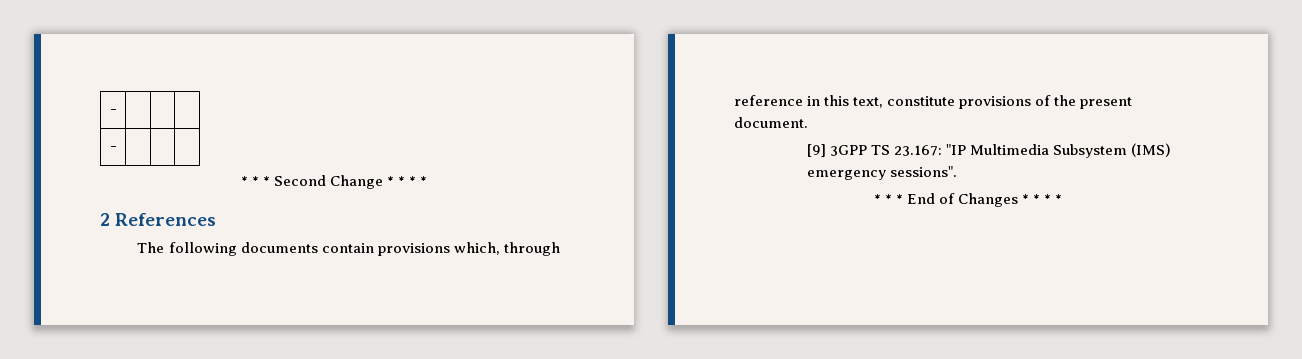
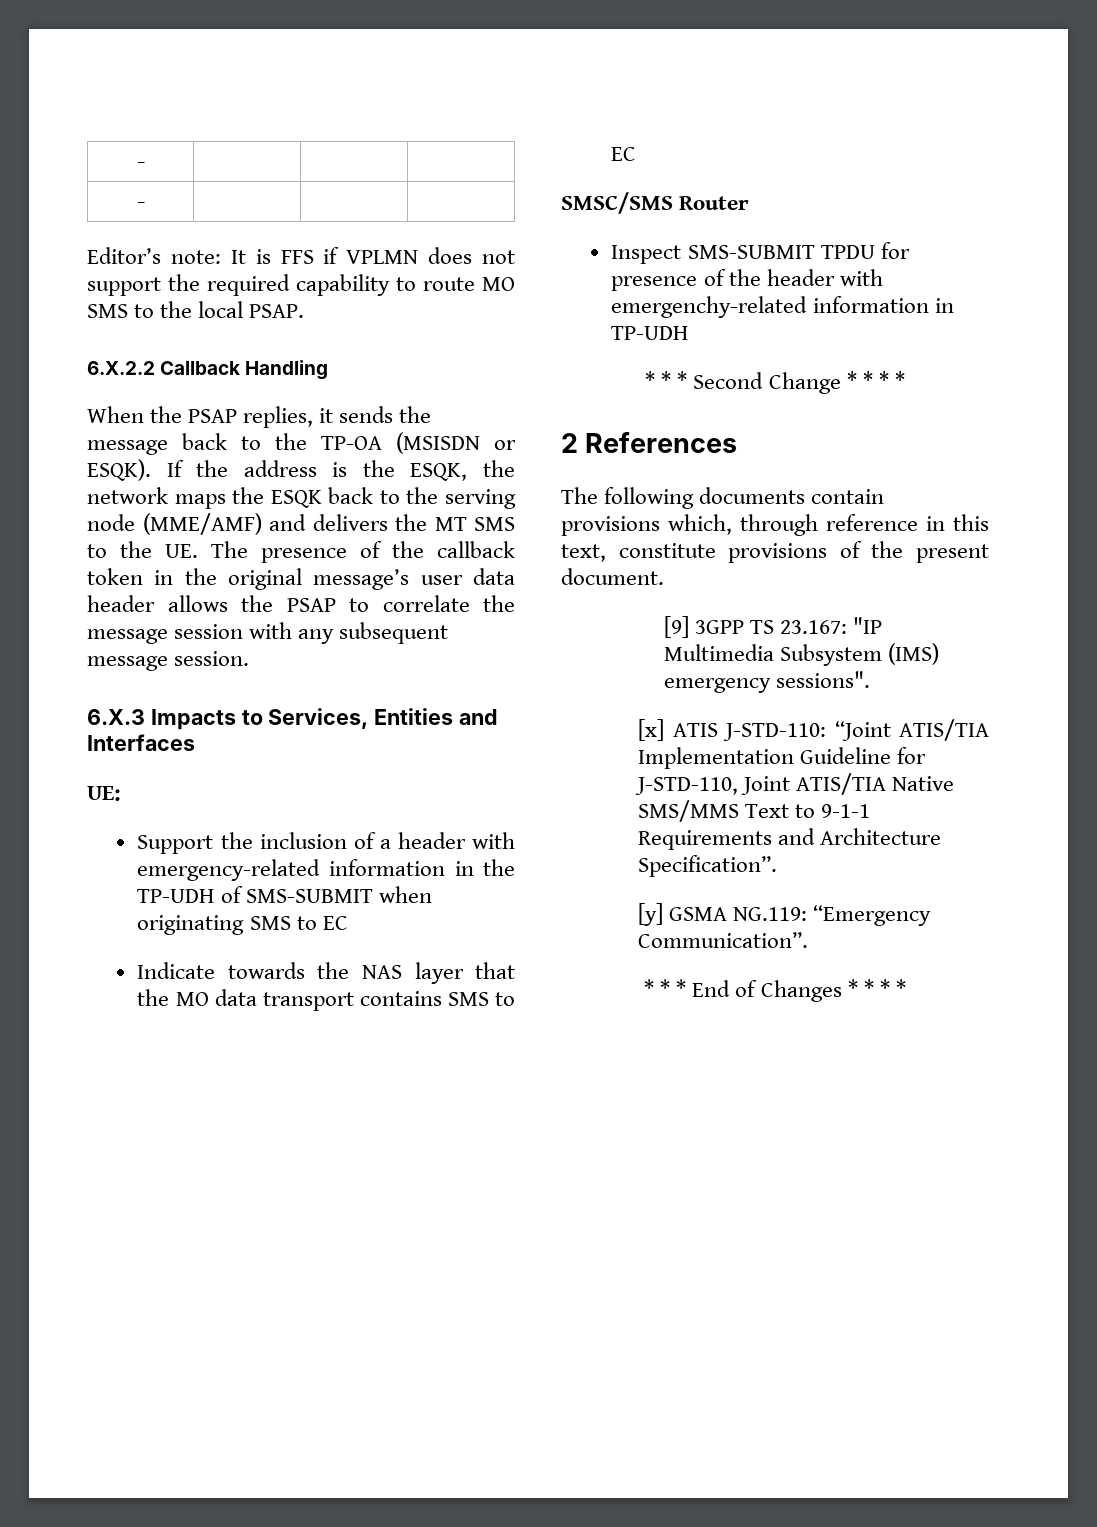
+ Editor’s note: It is FFS if VPLMN does not support the required capability to route MO SMS to the local PSAP.
+ 6.X.2.2 Callback Handling
+ When the PSAP replies, it sends the message back to the TP-OA (MSISDN or ESQK). If the address is the ESQK, the network maps the ESQK back to the serving node (MME/AMF) and delivers the MT SMS to the UE. The presence of the callback token in the original message’s user data header allows the PSAP to correlate the message session with any subsequent message session.
+ 6.X.3 Impacts to Services, Entities and Interfaces
+ UE:
+ Support the inclusion of a header with emergency-related information in the TP-UDH of SMS-SUBMIT when originating SMS to EC
+ Indicate towards the NAS layer that the MO data transport contains SMS to EC
+ SMSC/SMS Router
+ Inspect SMS-SUBMIT TPDU for presence of the header with emergenchy-related information in TP-UDH
+ [x] ATIS J-STD-110: “Joint ATIS/TIA Implementation Guideline for J-STD-110, Joint ATIS/TIA Native SMS/MMS Text to 9-1-1 Requirements and Architecture Specification”.
+ [y] GSMA NG.119: “Emergency Communication”.

